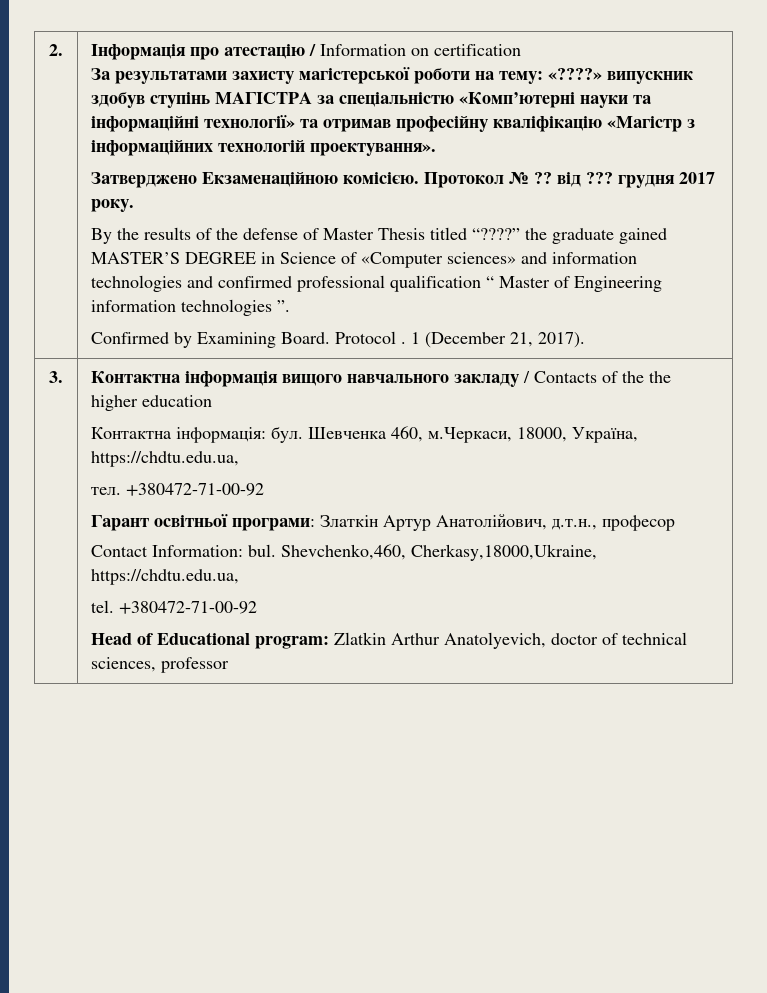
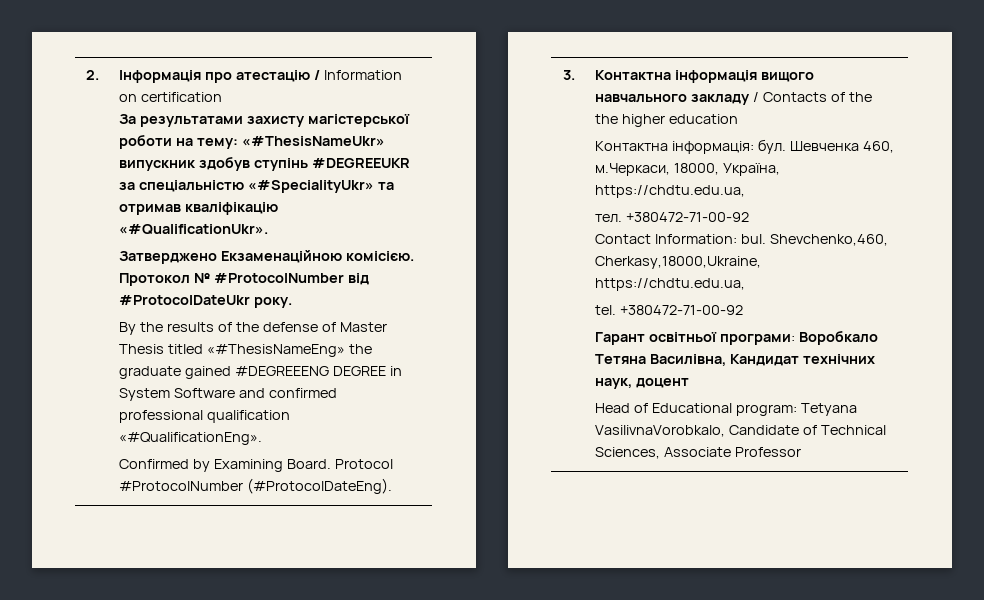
- За результатами захисту магістерської роботи на тему: «????» випускник здобув ступінь МАГІСТРА за спеціальністю «Комп’ютерні науки та інформаційні технології» та отримав професійну кваліфікацію «Магістр з інформаційних технологій проектування».
+ За результатами захисту магістерської роботи на тему: «#ThesisNameUkr» випускник здобув ступінь #DEGREEUKR за спеціальністю «#SpecialityUkr» та отримав кваліфікацію «#QualificationUkr».
- Протокол № ?? від ??? грудня 2017 року.
+ Протокол № #ProtocolNumber від #ProtocolDateUkr року.
- By the results of the defense of Master Thesis titled “????” the graduate gained MASTER’S DEGREE in Science of «Computer sciences» and information technologies and confirmed professional qualification “ Master of Engineering information technologies ”.
+ By the results of the defense of Master Thesis titled «#ThesisNameEng» the graduate gained #DEGREEENG DEGREE in System Software and confirmed professional qualification «#QualificationEng».
- Protocol . 1 (December 21, 2017).
+ Protocol #ProtocolNumber (#ProtocolDateEng).
- Гарант освітньої програми: Златкін Артур Анатолійович, д.т.н., професор
- Head of Educational program: Zlatkin Arthur Anatolyevich, doctor of technical sciences, professor
+ Гарант освітньої програми: Воробкало Тетяна Василівна, Кандидат технічних наук, доцент
+ Head of Educational program: Tetyana VasilivnaVorobkalo, Candidate of Technical Sciences, Associate Professor

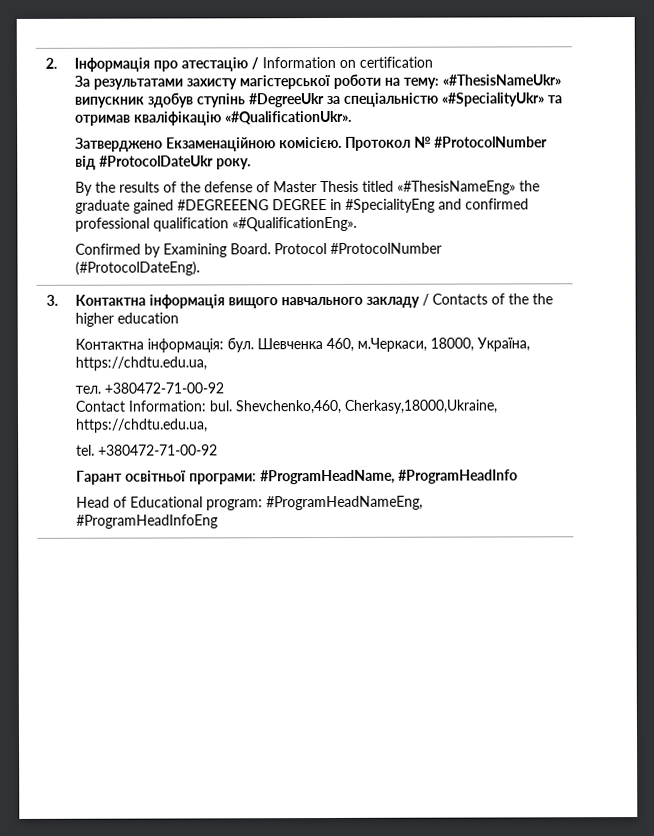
- За результатами захисту магістерської роботи на тему: «#ThesisNameUkr» випускник здобув ступінь #DEGREEUKR за спеціальністю «#SpecialityUkr» та отримав кваліфікацію «#QualificationUkr».
+ За результатами захисту магістерської роботи на тему: «#ThesisNameUkr» випускник здобув ступінь #DegreeUkr за спеціальністю «#SpecialityUkr» та отримав кваліфікацію «#QualificationUkr».
- By the results of the defense of Master Thesis titled «#ThesisNameEng» the graduate gained #DEGREEENG DEGREE in System Software and confirmed professional qualification «#QualificationEng».
+ By the results of the defense of Master Thesis titled «#ThesisNameEng» the graduate gained #DEGREEENG DEGREE in #SpecialityEng and confirmed professional qualification «#QualificationEng».
- Гарант освітньої програми: Воробкало Тетяна Василівна, Кандидат технічних наук, доцент
- Head of Educational program: Tetyana VasilivnaVorobkalo, Candidate of Technical Sciences, Associate Professor
+ Гарант освітньої програми: #ProgramHeadName, #ProgramHeadInfo
+ Head of Educational program: #ProgramHeadNameEng, #ProgramHeadInfoEng

